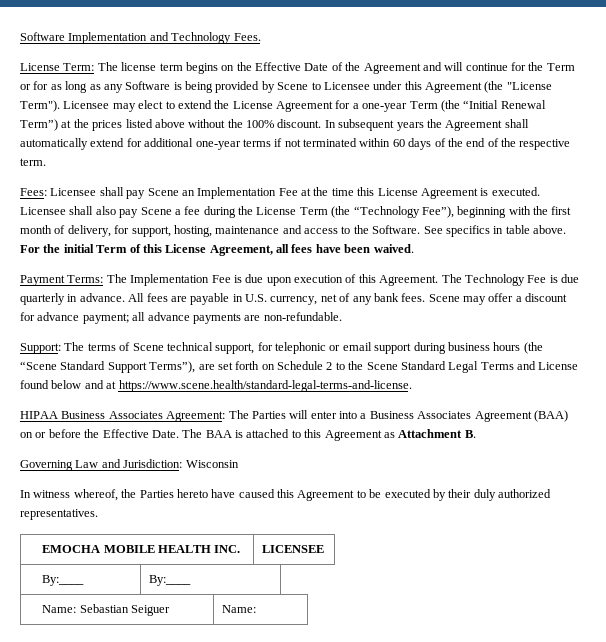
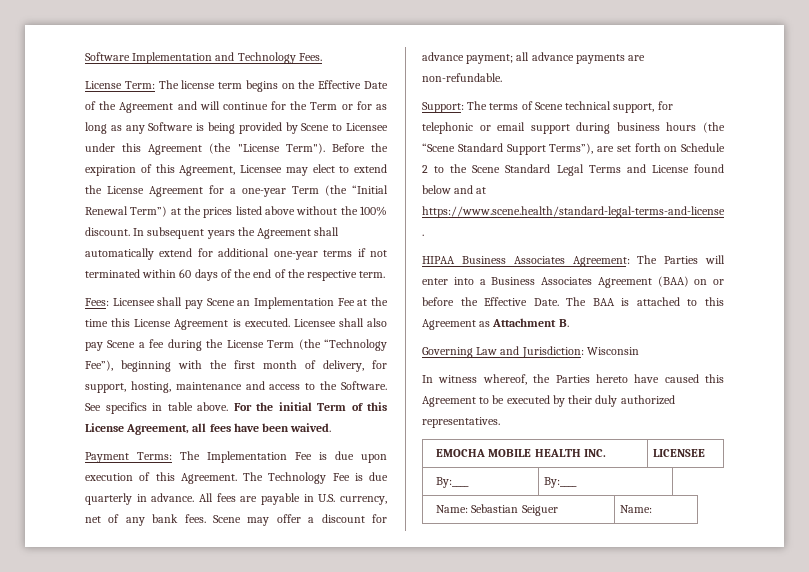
- Licensee may elect to extend the License Agreement for a one-year Term (the “Initial Renewal Term”) at the prices listed above without the 100% discount.
+ Before the expiration of this Agreement, Licensee may elect to extend the License Agreement for a one-year Term (the “Initial Renewal Term”) at the prices listed above without the 100% discount.

